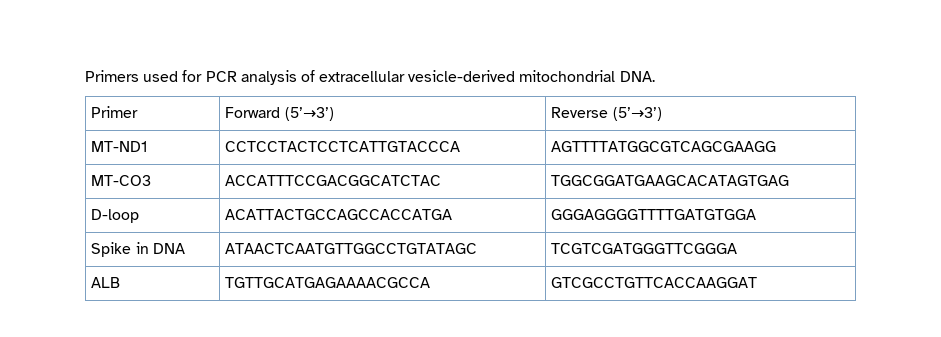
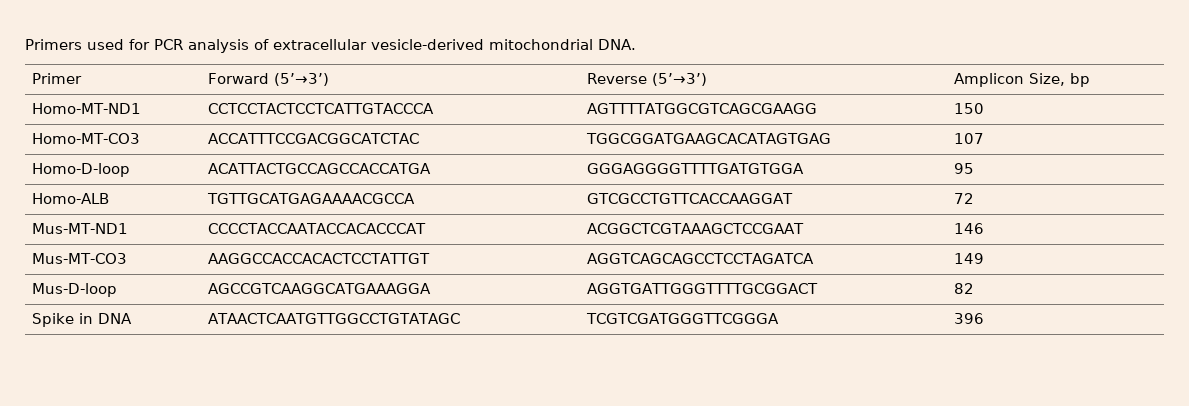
- Primer | Forward (5’→3’) | Reverse (5’→3’)
- MT-ND1 | CCTCCTACTCCTCATTGTACCCA | AGTTTTATGGCGTCAGCGAAGG
- MT-CO3 | ACCATTTCCGACGGCATCTAC | TGGCGGATGAAGCACATAGTGAG
- D-loop | ACATTACTGCCAGCCACCATGA | GGGAGGGGTTTTGATGTGGA
+ Primer | Forward (5’→3’) | Reverse (5’→3’) | Amplicon Size, bp
+ Homo-MT-ND1 | CCTCCTACTCCTCATTGTACCCA | AGTTTTATGGCGTCAGCGAAGG | 150
+ Homo-MT-CO3 | ACCATTTCCGACGGCATCTAC | TGGCGGATGAAGCACATAGTGAG | 107
+ Homo-D-loop | ACATTACTGCCAGCCACCATGA | GGGAGGGGTTTTGATGTGGA | 95
+ Homo-ALB | TGTTGCATGAGAAAACGCCA | GTCGCCTGTTCACCAAGGAT | 72
+ Mus-MT-ND1 | CCCCTACCAATACCACACCCAT | ACGGCTCGTAAAGCTCCGAAT | 146
+ Mus-MT-CO3 | AAGGCCACCACACTCCTATTGT | AGGTCAGCAGCCTCCTAGATCA | 149
+ Mus-D-loop | AGCCGTCAAGGCATGAAAGGA | AGGTGATTGGGTTTTGCGGACT | 82
- Spike in DNA | ATAACTCAATGTTGGCCTGTATAGC | TCGTCGATGGGTTCGGGA
- ALB | TGTTGCATGAGAAAACGCCA | GTCGCCTGTTCACCAAGGAT
+ Spike in DNA | ATAACTCAATGTTGGCCTGTATAGC | TCGTCGATGGGTTCGGGA | 396

